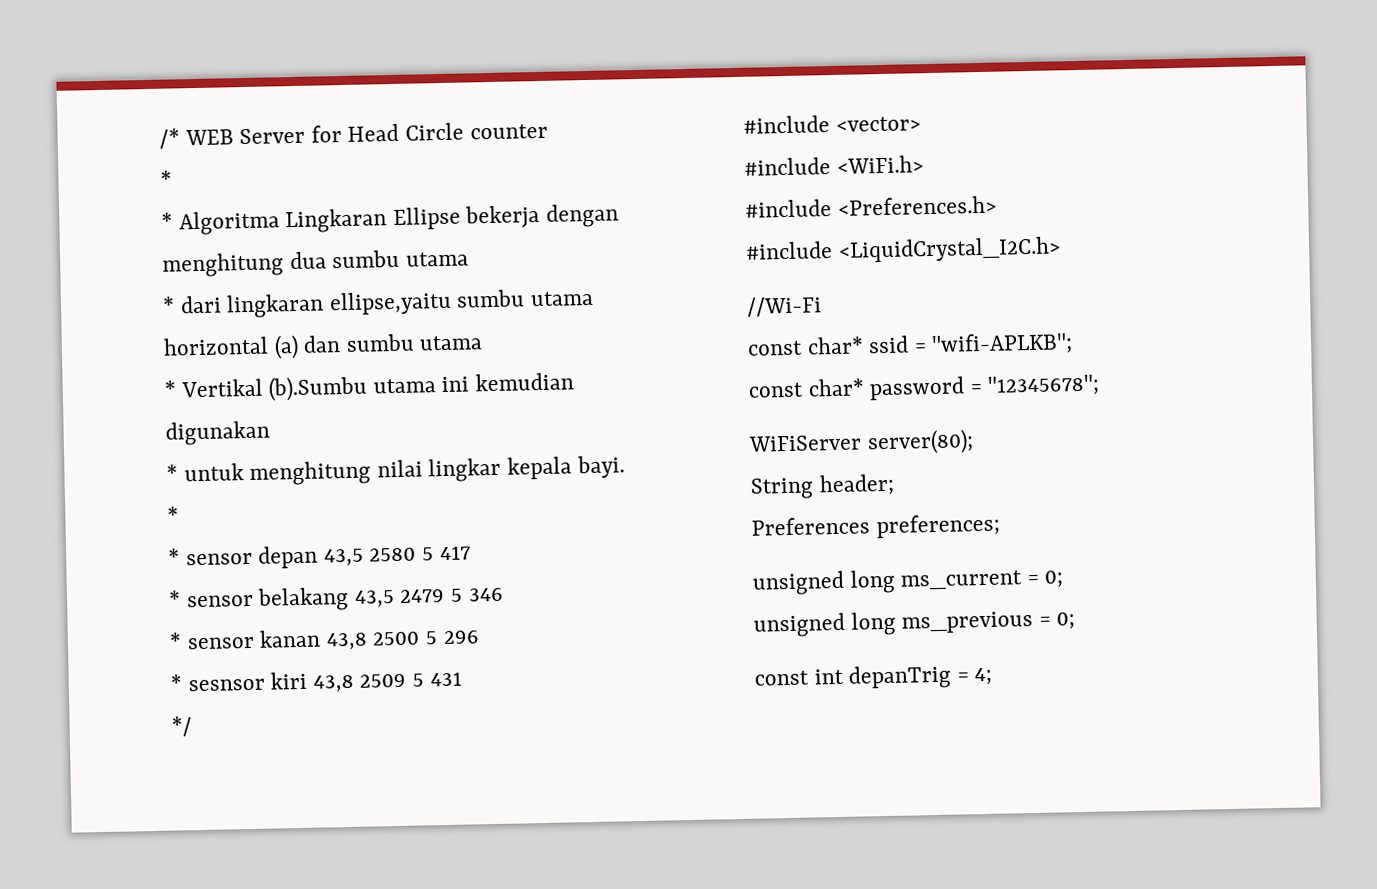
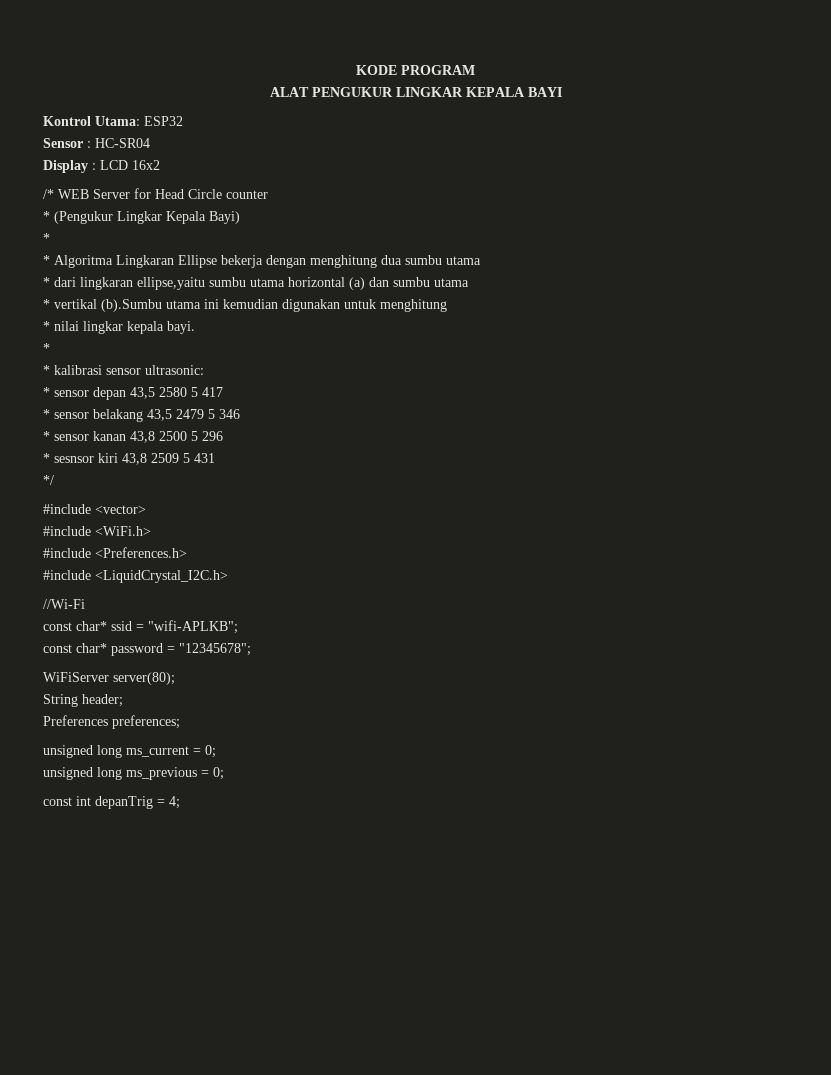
+ KODE PROGRAM
+ ALAT PENGUKUR LINGKAR KEPALA BAYI
+ Kontrol Utama: ESP32
+ Sensor : HC-SR04
+ Display : LCD 16x2
+ * (Pengukur Lingkar Kepala Bayi)
- * Vertikal (b).Sumbu utama ini kemudian digunakan
- * untuk menghitung nilai lingkar kepala bayi.
+ * vertikal (b).Sumbu utama ini kemudian digunakan untuk menghitung
+ * nilai lingkar kepala bayi.
+ * kalibrasi sensor ultrasonic:

